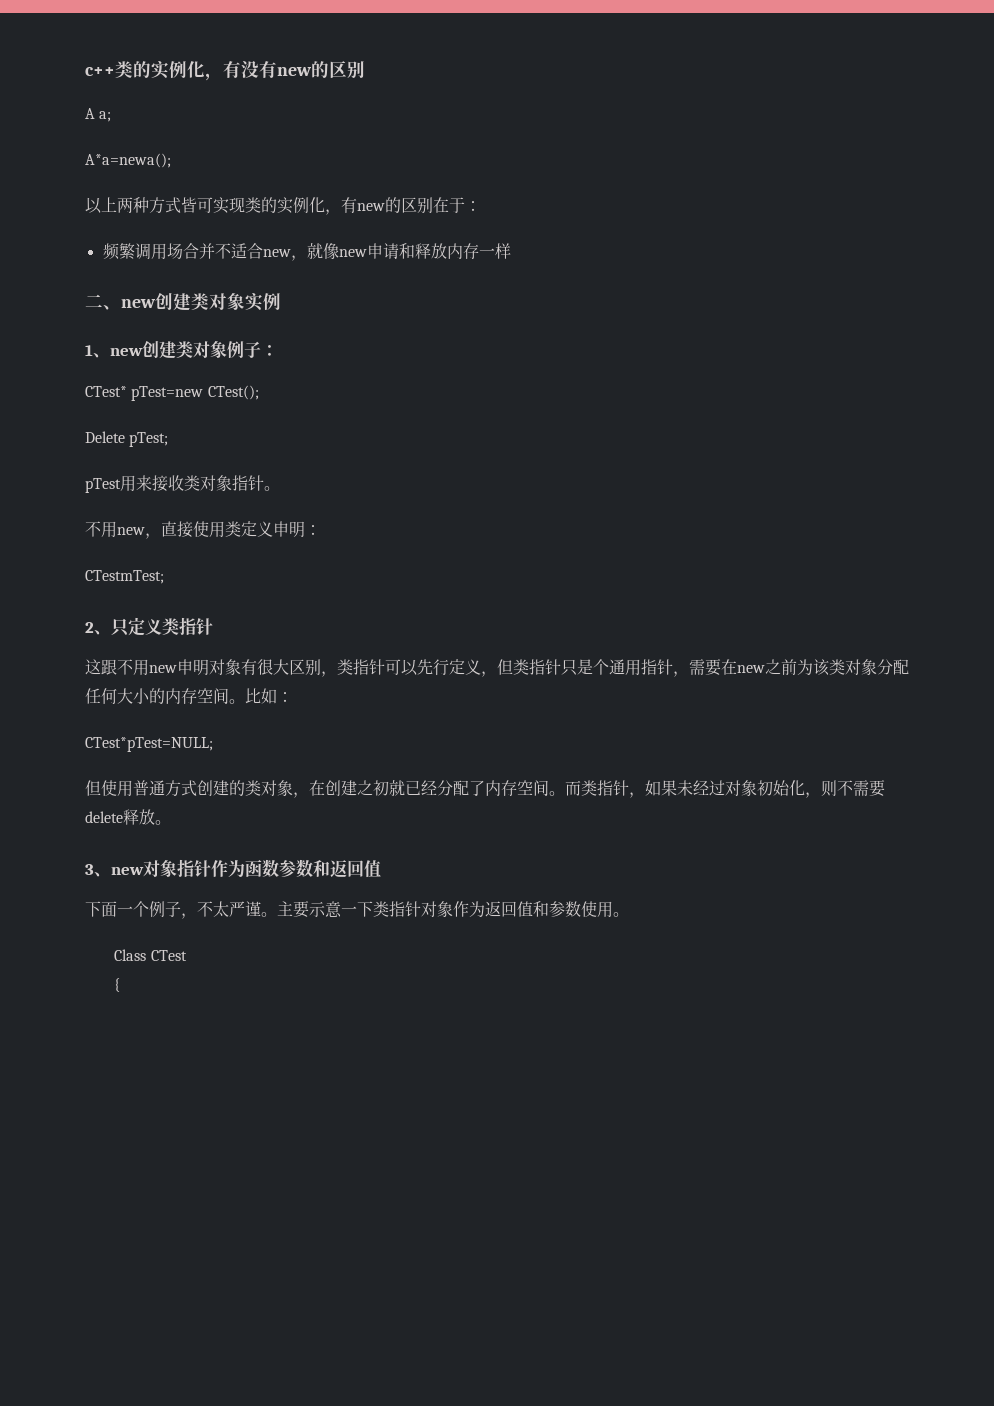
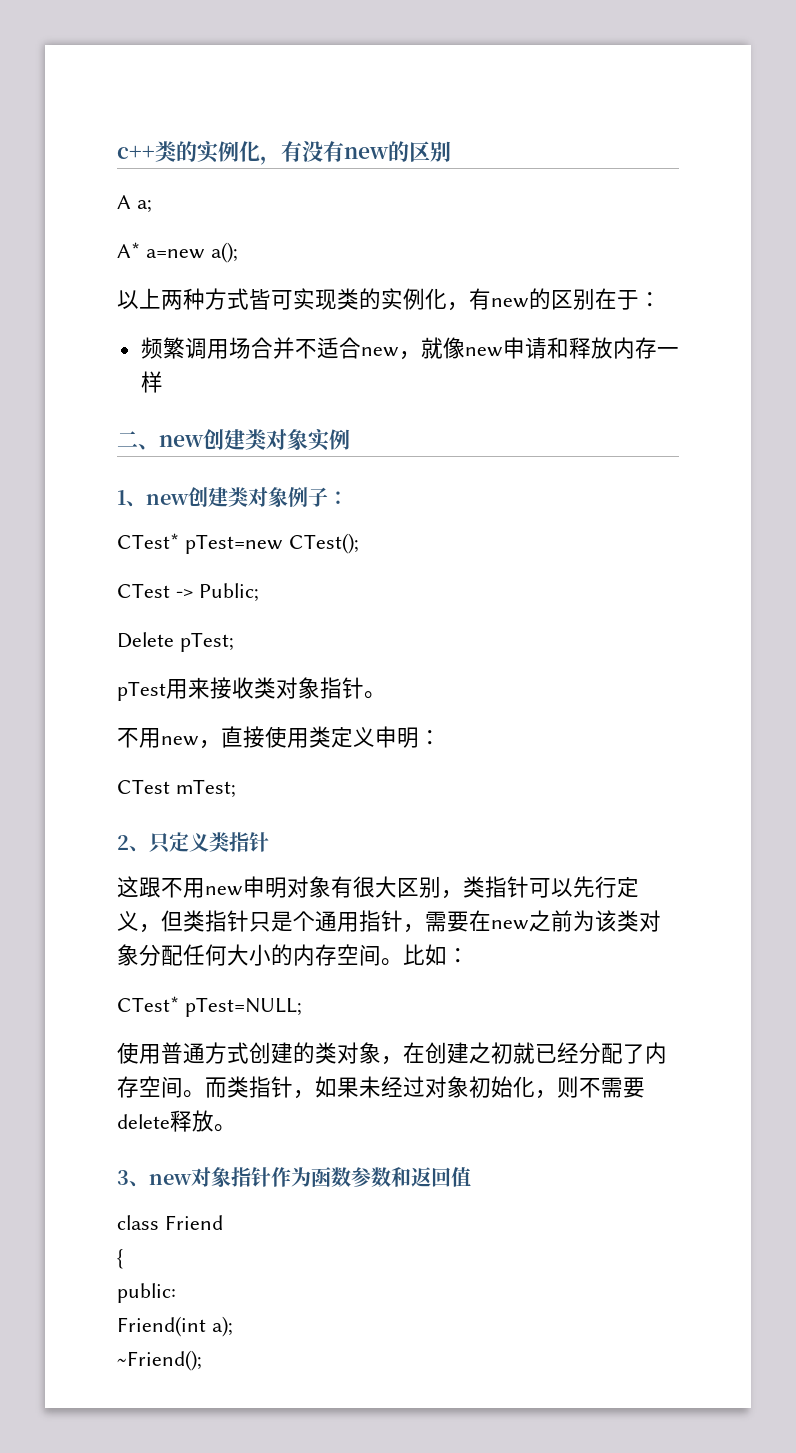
- A*a=newa();
+ A* a=new a();
+ CTest -> Public;
- CTestmTest;
+ CTest mTest;
- CTest*pTest=NULL;
- 但使用普通方式创建的类对象，在创建之初就已经分配了内存空间。
+ CTest* pTest=NULL;
+ 使用普通方式创建的类对象，在创建之初就已经分配了内存空间。
- 下面一个例子，不太严谨。主要示意一下类指针对象作为返回值和参数使用。
- Class CTest
+ class Friend
  {
+ public:
+ Friend(int a);
+ ~Friend();

